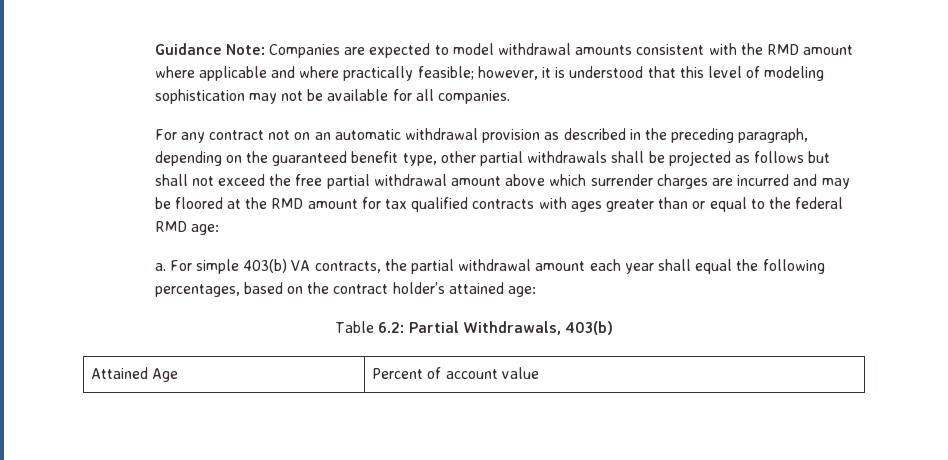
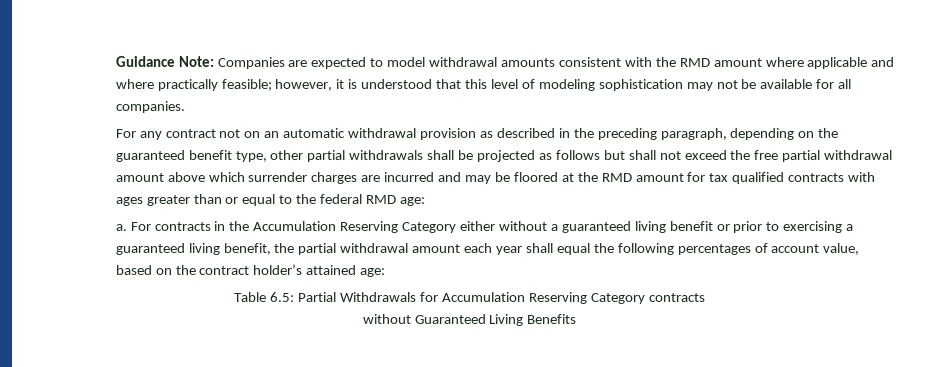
- For simple 403(b) VA contracts, the partial withdrawal amount each year shall equal the following percentages, based on the contract holder’s attained age:
+ For contracts in the Accumulation Reserving Category either without a guaranteed living benefit or prior to exercising a guaranteed living benefit, the partial withdrawal amount each year shall equal the following percentages of account value, based on the contract holder’s attained age:
- Table 6.2: Partial Withdrawals, 403(b)
- Attained Age | Percent of account value
+ Table 6.5: Partial Withdrawals for Accumulation Reserving Category contracts
+ without Guaranteed Living Benefits

